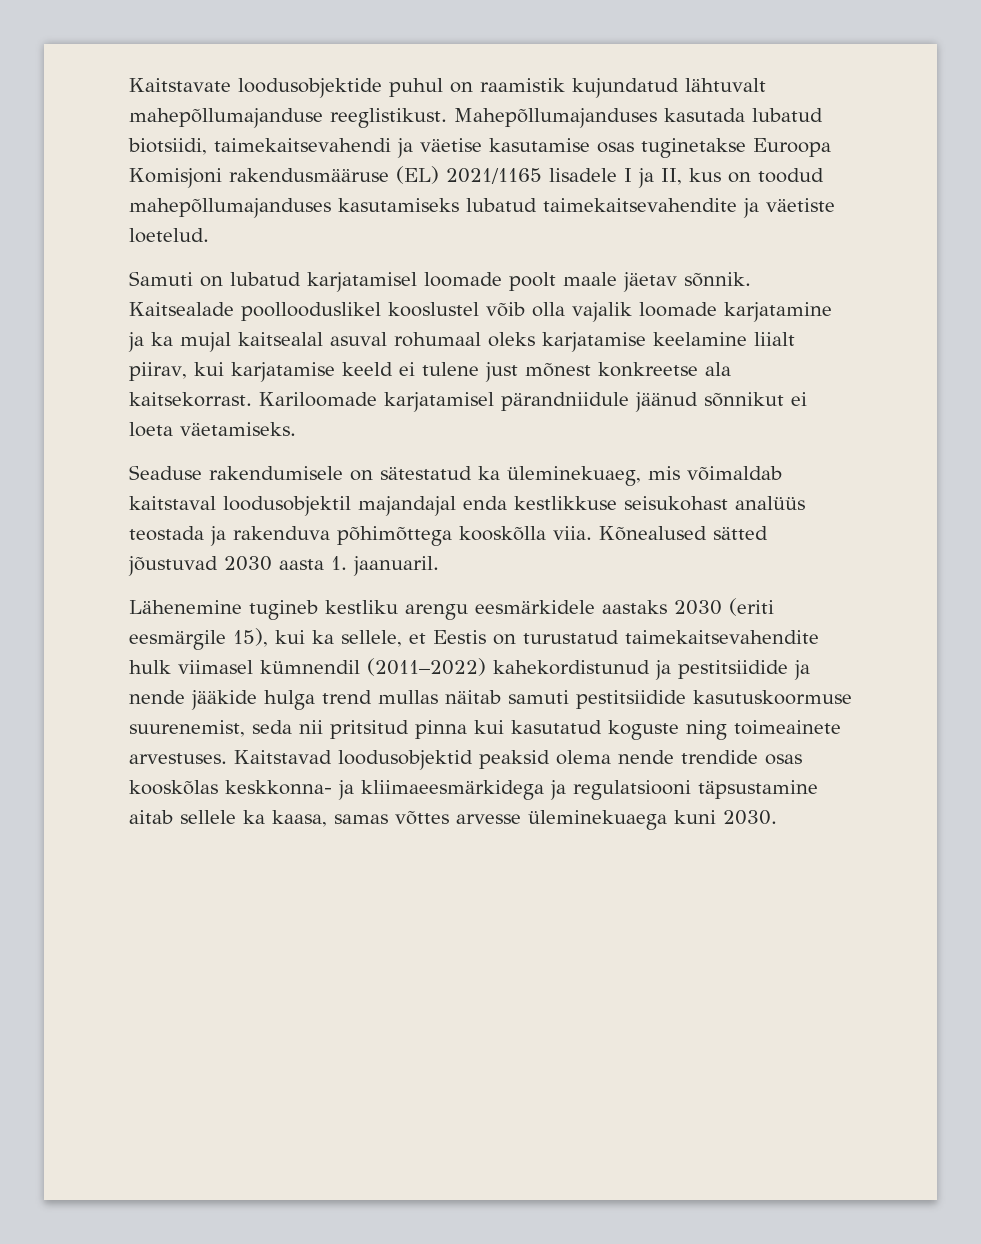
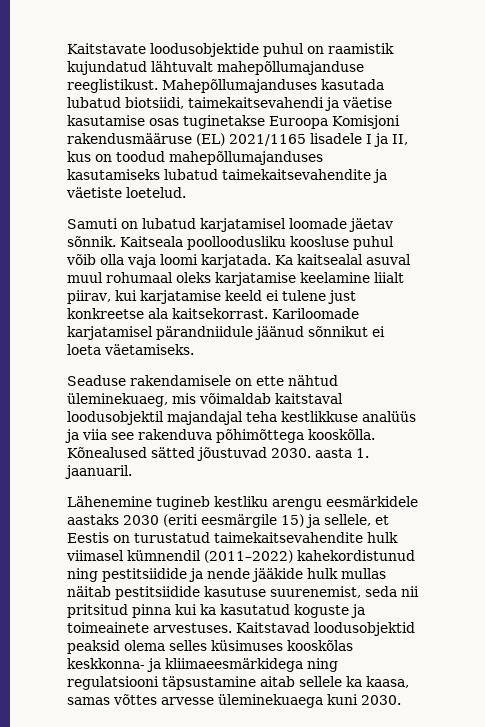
- Samuti on lubatud karjatamisel loomade poolt maale jäetav sõnnik. Kaitsealade poollooduslikel kooslustel võib olla vajalik loomade karjatamine ja ka mujal kaitsealal asuval rohumaal oleks karjatamise keelamine liialt piirav, kui karjatamise keeld ei tulene just mõnest konkreetse ala kaitsekorrast.
+ Samuti on lubatud karjatamisel loomade jäetav sõnnik. Kaitseala poolloodusliku koosluse puhul võib olla vaja loomi karjatada. Ka kaitsealal asuval muul rohumaal oleks karjatamise keelamine liialt piirav, kui karjatamise keeld ei tulene just konkreetse ala kaitsekorrast.
- Seaduse rakendumisele on sätestatud ka üleminekuaeg, mis võimaldab kaitstaval loodusobjektil majandajal enda kestlikkuse seisukohast analüüs teostada ja rakenduva põhimõttega kooskõlla viia.
+ Seaduse rakendamisele on ette nähtud üleminekuaeg, mis võimaldab kaitstaval loodusobjektil majandajal teha kestlikkuse analüüs ja viia see rakenduva põhimõttega kooskõlla.
- Kõnealused sätted jõustuvad 2030 aasta 1. jaanuaril.
+ Kõnealused sätted jõustuvad 2030. aasta 1. jaanuaril.
- Lähenemine tugineb kestliku arengu eesmärkidele aastaks 2030 (eriti eesmärgile 15), kui ka sellele, et Eestis on turustatud taimekaitsevahendite hulk viimasel kümnendil (2011–2022) kahekordistunud ja pestitsiidide ja nende jääkide hulga trend mullas näitab samuti pestitsiidide kasutuskoormuse suurenemist, seda nii pritsitud pinna kui kasutatud koguste ning toimeainete arvestuses.
+ Lähenemine tugineb kestliku arengu eesmärkidele aastaks 2030 (eriti eesmärgile 15) ja sellele, et Eestis on turustatud taimekaitsevahendite hulk viimasel kümnendil (2011–2022) kahekordistunud ning pestitsiidide ja nende jääkide hulk mullas näitab pestitsiidide kasutuse suurenemist, seda nii pritsitud pinna kui ka kasutatud koguste ja toimeainete arvestuses.
- Kaitstavad loodusobjektid peaksid olema nende trendide osas kooskõlas keskkonna- ja kliimaeesmärkidega ja regulatsiooni täpsustamine aitab sellele ka kaasa, samas võttes arvesse üleminekuaega kuni 2030.
+ Kaitstavad loodusobjektid peaksid olema selles küsimuses kooskõlas keskkonna- ja kliimaeesmärkidega ning regulatsiooni täpsustamine aitab sellele ka kaasa, samas võttes arvesse üleminekuaega kuni 2030.

